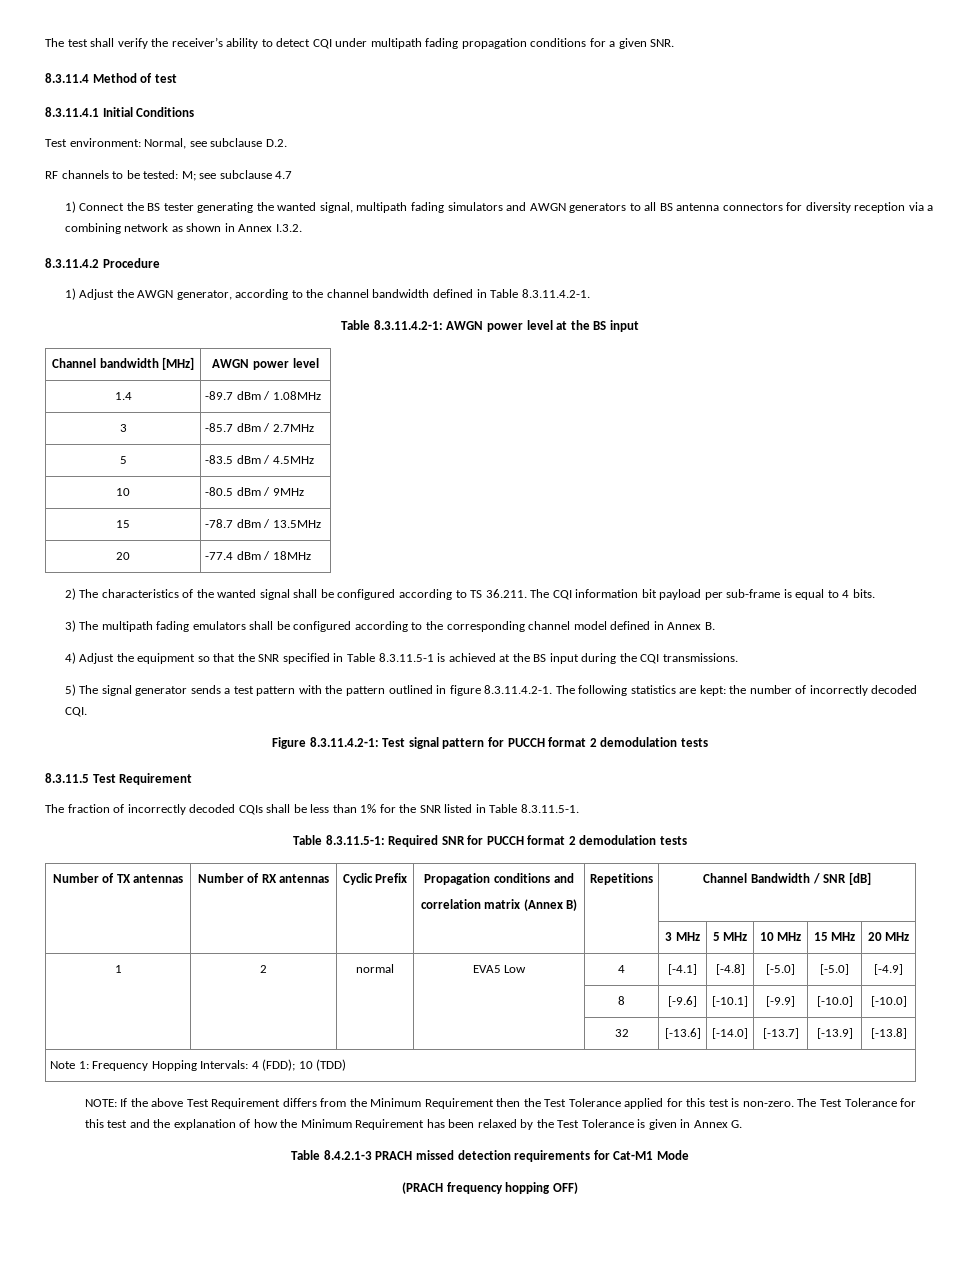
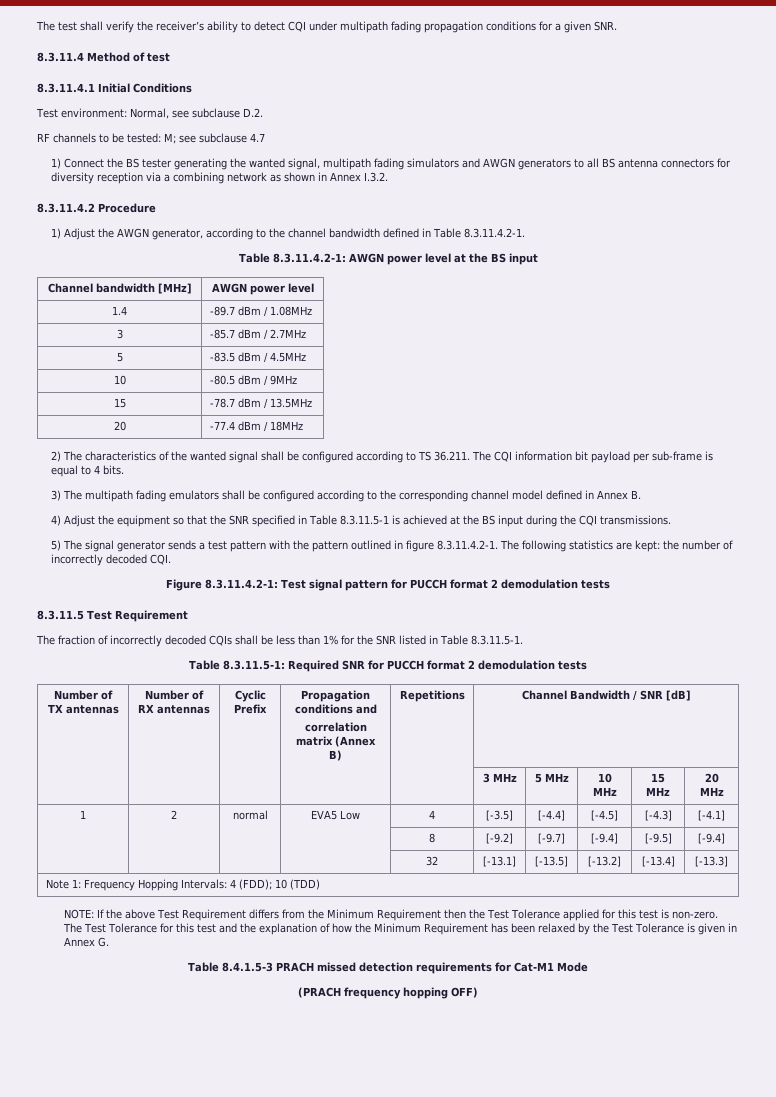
- 1 | 2 | normal | EVA5 Low | 4 | [-4.1] | [-4.8] | [-5.0] | [-5.0] | [-4.9]
- | | | | 8 | [-9.6] | [-10.1] | [-9.9] | [-10.0] | [-10.0]
- | | | | 32 | [-13.6] | [-14.0] | [-13.7] | [-13.9] | [-13.8]
+ 1 | 2 | normal | EVA5 Low | 4 | [-3.5] | [-4.4] | [-4.5] | [-4.3] | [-4.1]
+ | | | | 8 | [-9.2] | [-9.7] | [-9.4] | [-9.5] | [-9.4]
+ | | | | 32 | [-13.1] | [-13.5] | [-13.2] | [-13.4] | [-13.3]
- Table 8.4.2.1-3 PRACH missed detection requirements for Cat-M1 Mode
+ Table 8.4.1.5-3 PRACH missed detection requirements for Cat-M1 Mode

